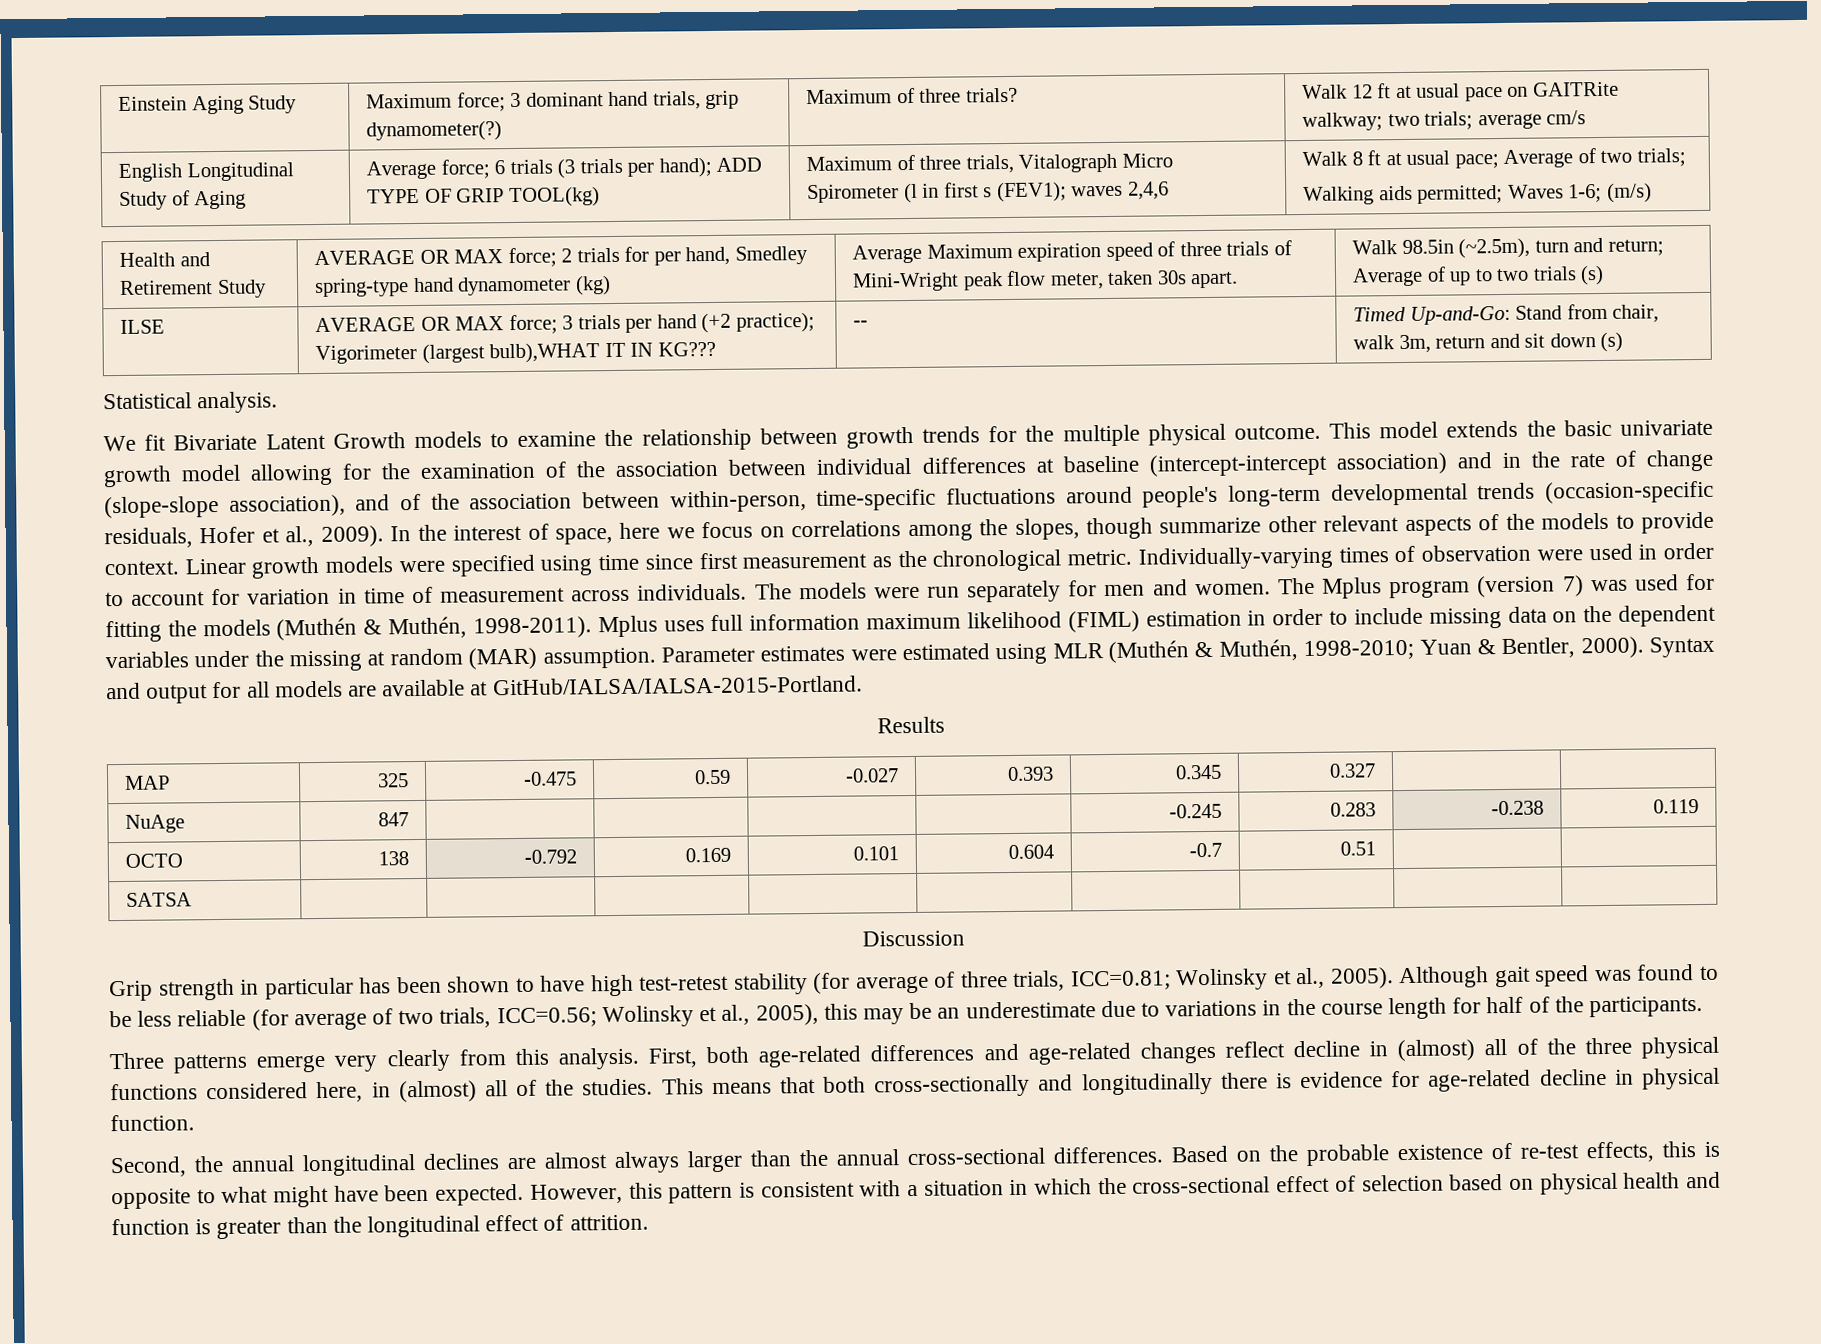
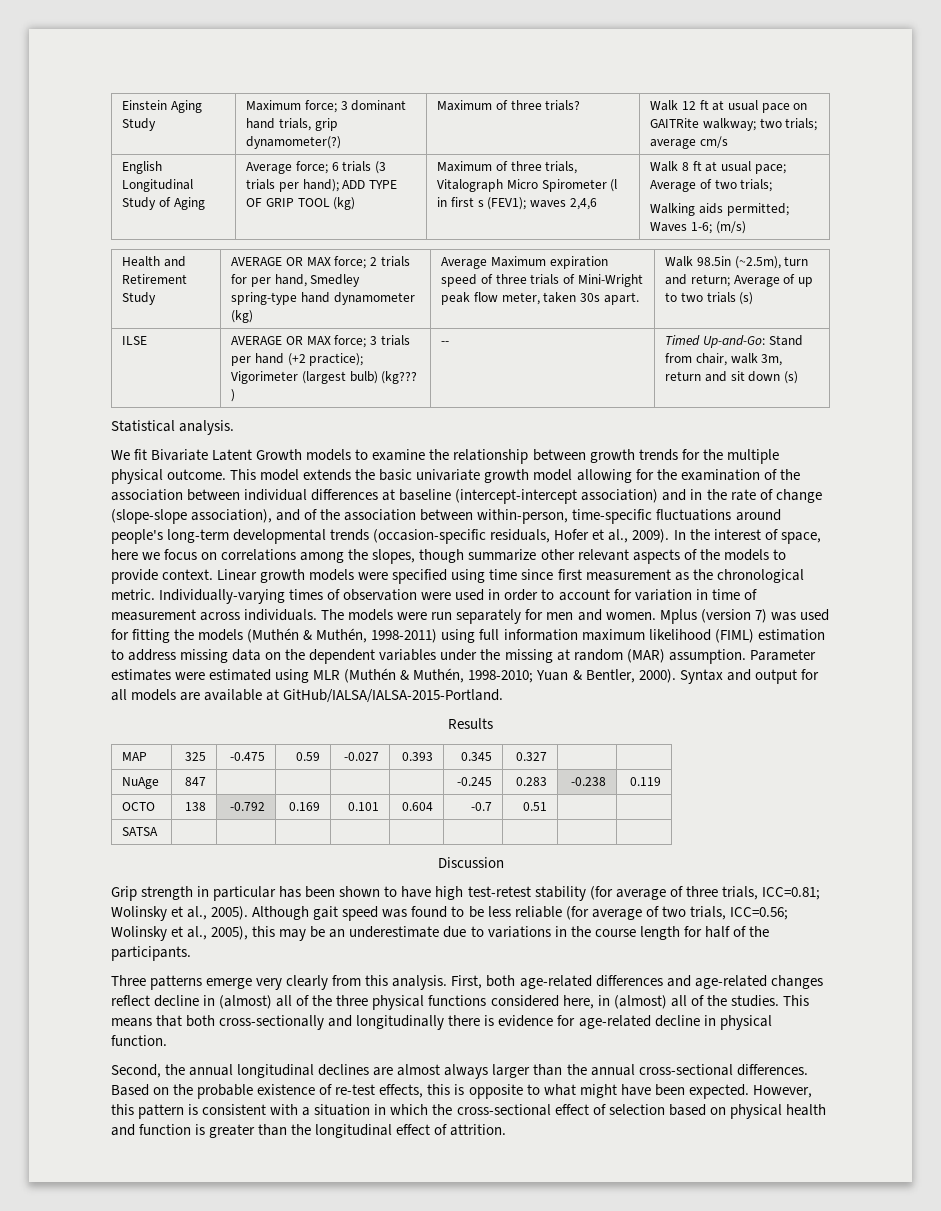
- Average force; 6 trials (3 trials per hand); ADD TYPE OF GRIP TOOL(kg)
+ Average force; 6 trials (3 trials per hand); ADD TYPE OF GRIP TOOL (kg)
- ILSE | AVERAGE OR MAX force; 3 trials per hand (+2 practice); Vigorimeter (largest bulb),WHAT IT IN KG??? | -- | Timed Up-and-Go: Stand from chair, walk 3m, return and sit down (s)
+ ILSE | AVERAGE OR MAX force; 3 trials per hand (+2 practice); Vigorimeter (largest bulb) (kg??? ) | -- | Timed Up-and-Go: Stand from chair, walk 3m, return and sit down (s)
- The Mplus program (version 7) was used for fitting the models (Muthén & Muthén, 1998-2011). Mplus uses full information maximum likelihood (FIML) estimation in order to include missing data on the dependent variables under the missing at random (MAR) assumption.
+ Mplus (version 7) was used for fitting the models (Muthén & Muthén, 1998-2011) using full information maximum likelihood (FIML) estimation to address missing data on the dependent variables under the missing at random (MAR) assumption.

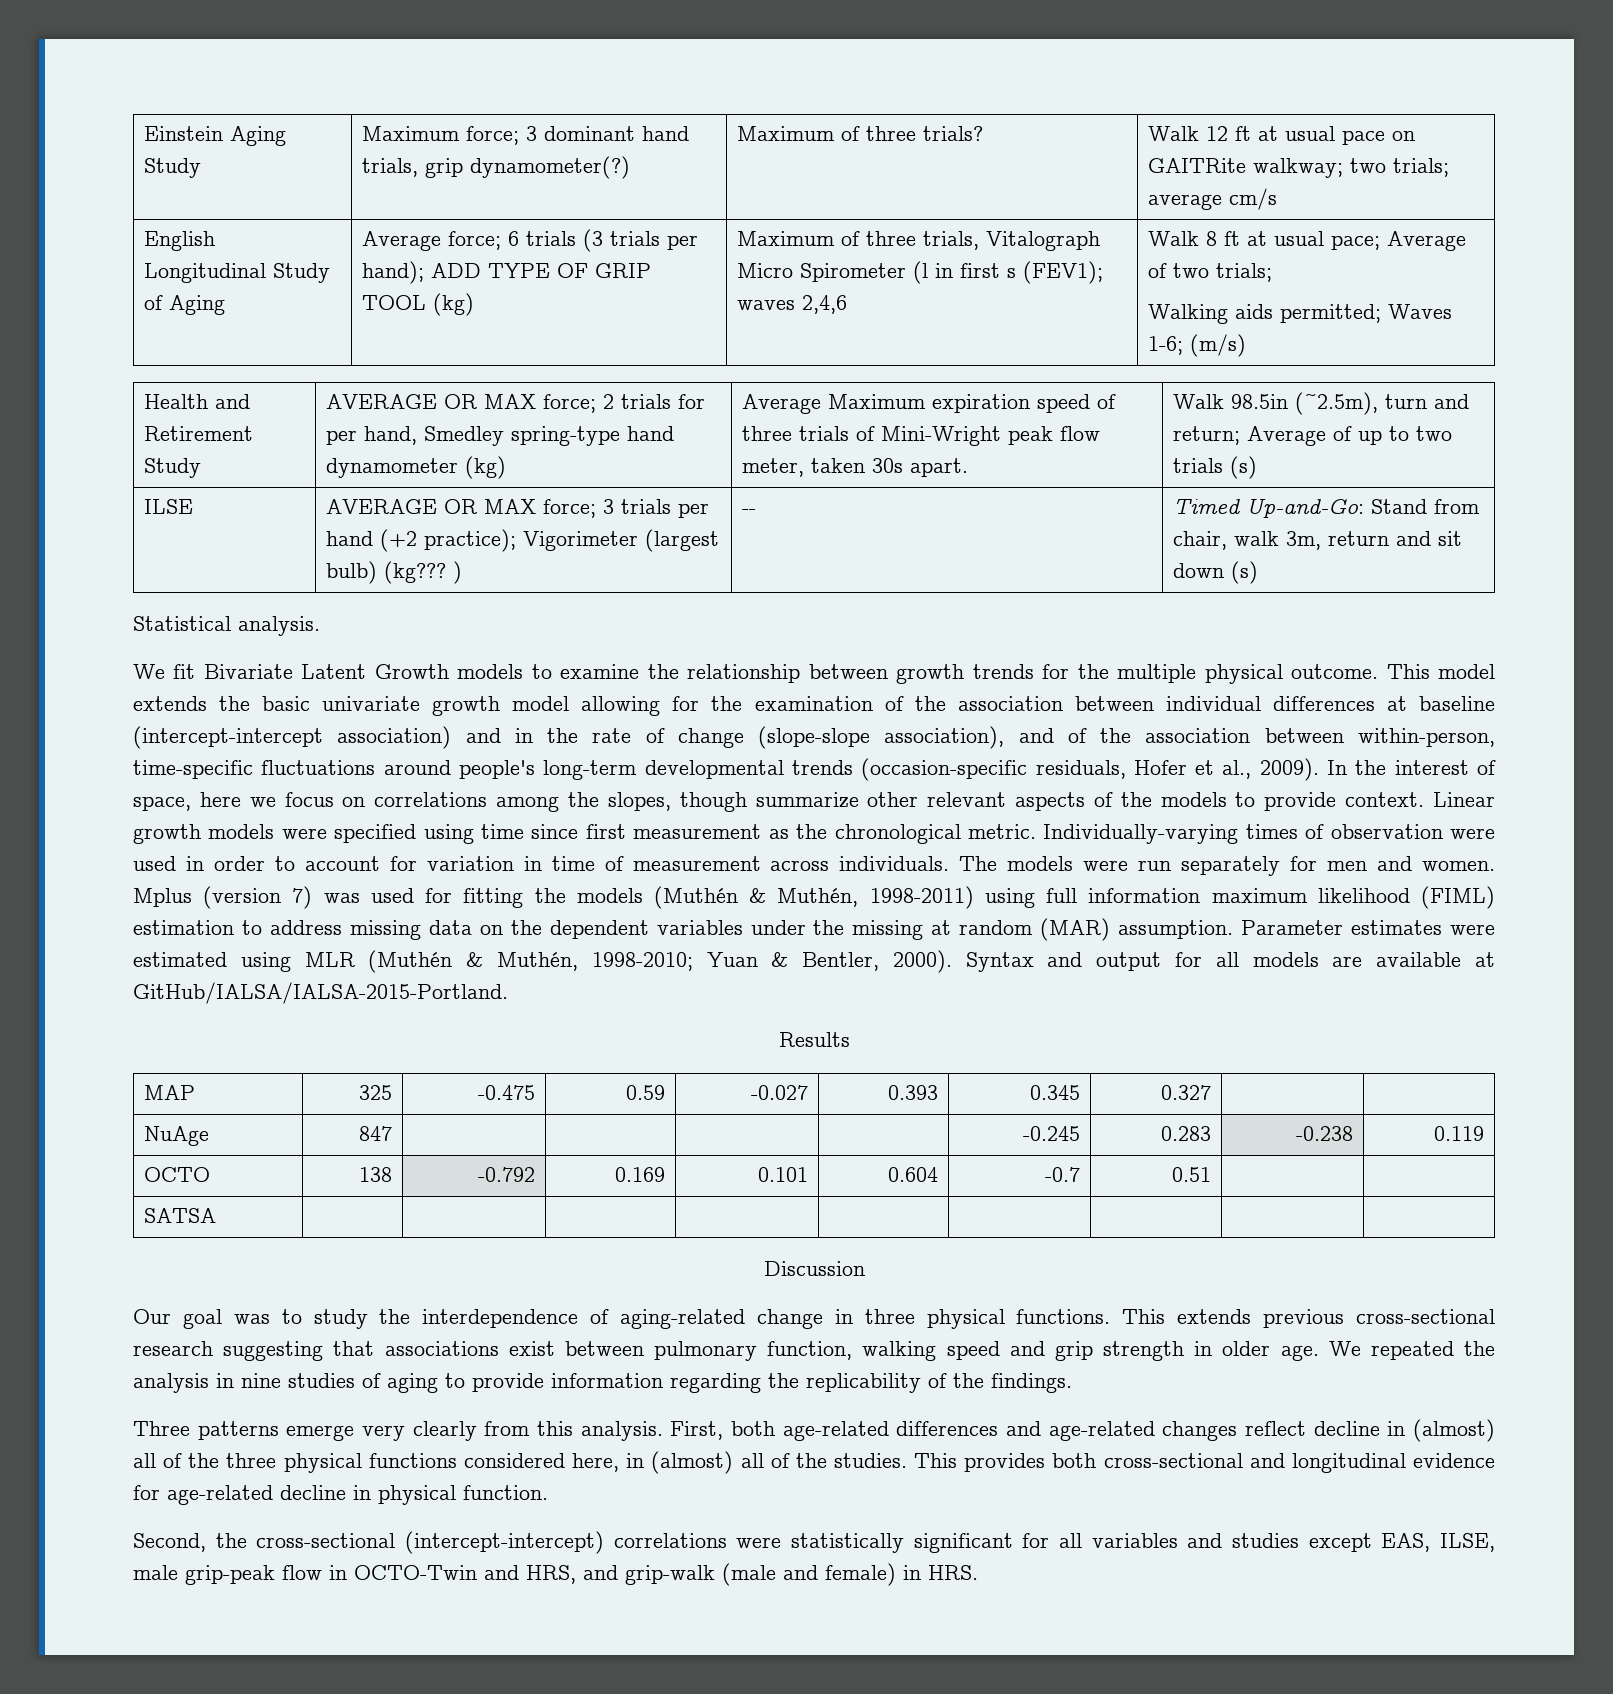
- Grip strength in particular has been shown to have high test-retest stability (for average of three trials, ICC=0.81; Wolinsky et al., 2005). Although gait speed was found to be less reliable (for average of two trials, ICC=0.56; Wolinsky et al., 2005), this may be an underestimate due to variations in the course length for half of the participants.
+ Our goal was to study the interdependence of aging-related change in three physical functions. This extends previous cross-sectional research suggesting that associations exist between pulmonary function, walking speed and grip strength in older age. We repeated the analysis in nine studies of aging to provide information regarding the replicability of the findings.
- This means that both cross-sectionally and longitudinally there is evidence for age-related decline in physical function.
+ This provides both cross-sectional and longitudinal evidence for age-related decline in physical function.
- Second, the annual longitudinal declines are almost always larger than the annual cross-sectional differences. Based on the probable existence of re-test effects, this is opposite to what might have been expected. However, this pattern is consistent with a situation in which the cross-sectional effect of selection based on physical health and function is greater than the longitudinal effect of attrition.
+ Second, the cross-sectional (intercept-intercept) correlations were statistically significant for all variables and studies except EAS, ILSE, male grip-peak flow in OCTO-Twin and HRS, and grip-walk (male and female) in HRS.

